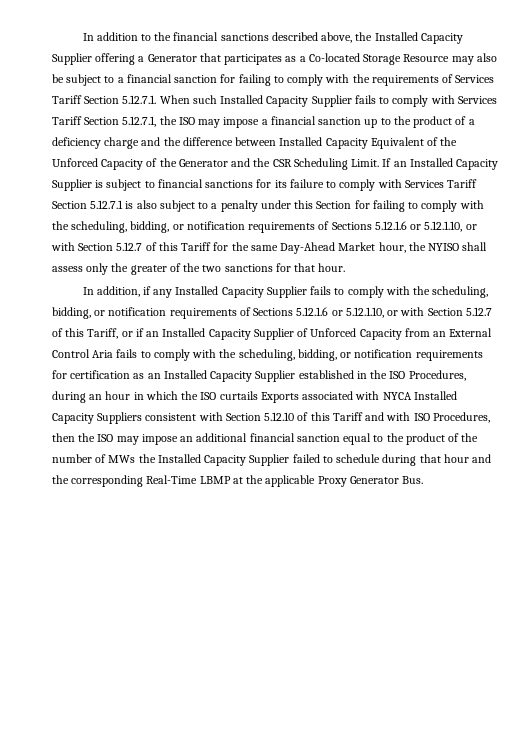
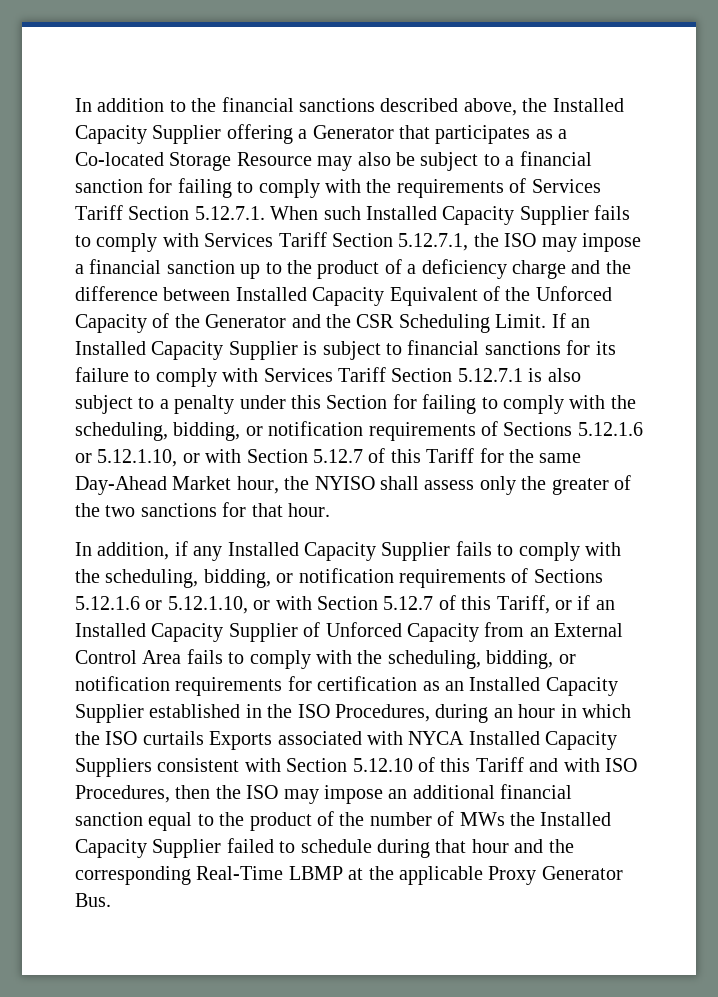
- In addition, if any Installed Capacity Supplier fails to comply with the scheduling, bidding, or notification requirements of Sections 5.12.1.6 or 5.12.1.10, or with Section 5.12.7 of this Tariff, or if an Installed Capacity Supplier of Unforced Capacity from an External Control Aria fails to comply with the scheduling, bidding, or notification requirements for certification as an Installed Capacity Supplier established in the ISO Procedures, during an hour in which the ISO curtails Exports associated with NYCA Installed Capacity Suppliers consistent with Section 5.12.10 of this Tariff and with ISO Procedures, then the ISO may impose an additional financial sanction equal to the product of the number of MWs the Installed Capacity Supplier failed to schedule during that hour and the corresponding Real-Time LBMP at the applicable Proxy Generator Bus.
+ In addition, if any Installed Capacity Supplier fails to comply with the scheduling, bidding, or notification requirements of Sections 5.12.1.6 or 5.12.1.10, or with Section 5.12.7 of this Tariff, or if an Installed Capacity Supplier of Unforced Capacity from an External Control Area fails to comply with the scheduling, bidding, or notification requirements for certification as an Installed Capacity Supplier established in the ISO Procedures, during an hour in which the ISO curtails Exports associated with NYCA Installed Capacity Suppliers consistent with Section 5.12.10 of this Tariff and with ISO Procedures, then the ISO may impose an additional financial sanction equal to the product of the number of MWs the Installed Capacity Supplier failed to schedule during that hour and the corresponding Real-Time LBMP at the applicable Proxy Generator Bus.

